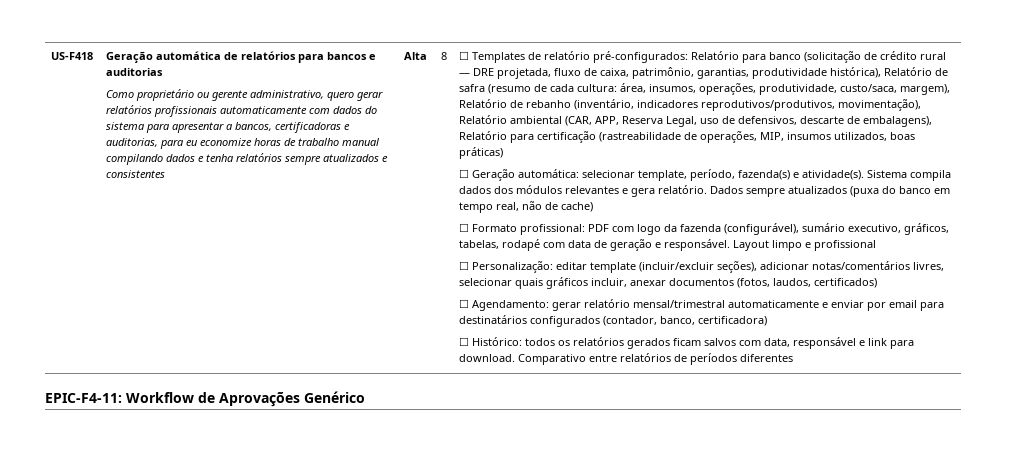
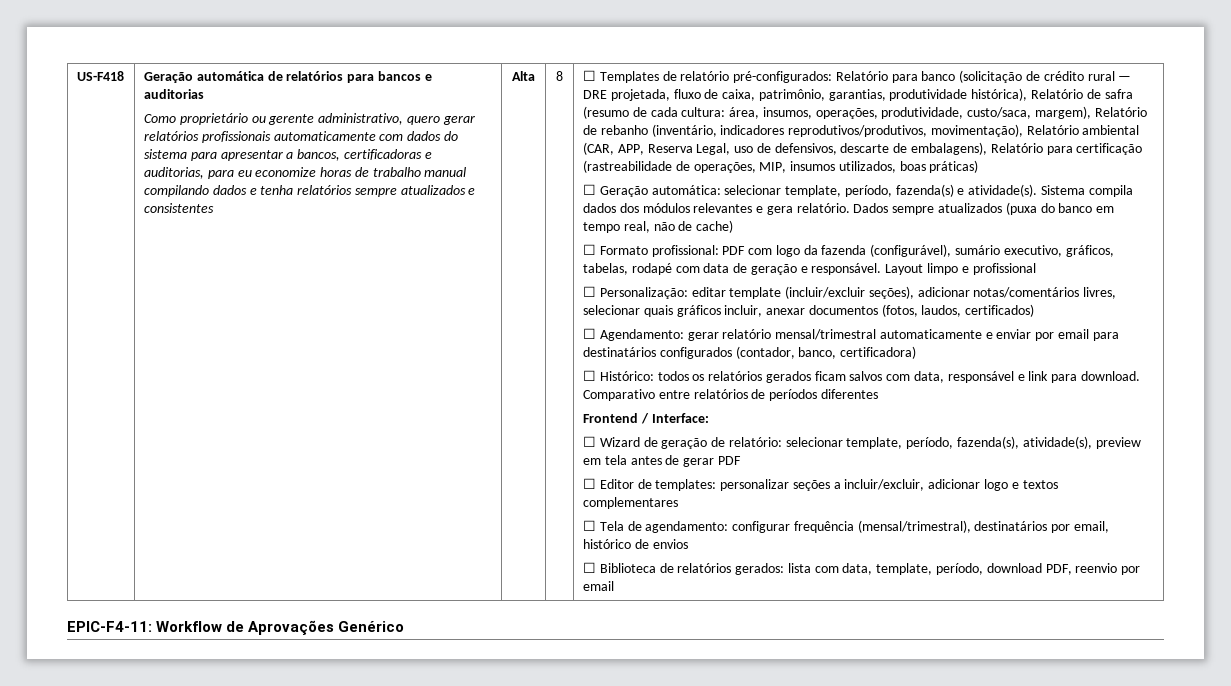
+ Frontend / Interface:
+ ☐ Wizard de geração de relatório: selecionar template, período, fazenda(s), atividade(s), preview em tela antes de gerar PDF
+ ☐ Editor de templates: personalizar seções a incluir/excluir, adicionar logo e textos complementares
+ ☐ Tela de agendamento: configurar frequência (mensal/trimestral), destinatários por email, histórico de envios
+ ☐ Biblioteca de relatórios gerados: lista com data, template, período, download PDF, reenvio por email

